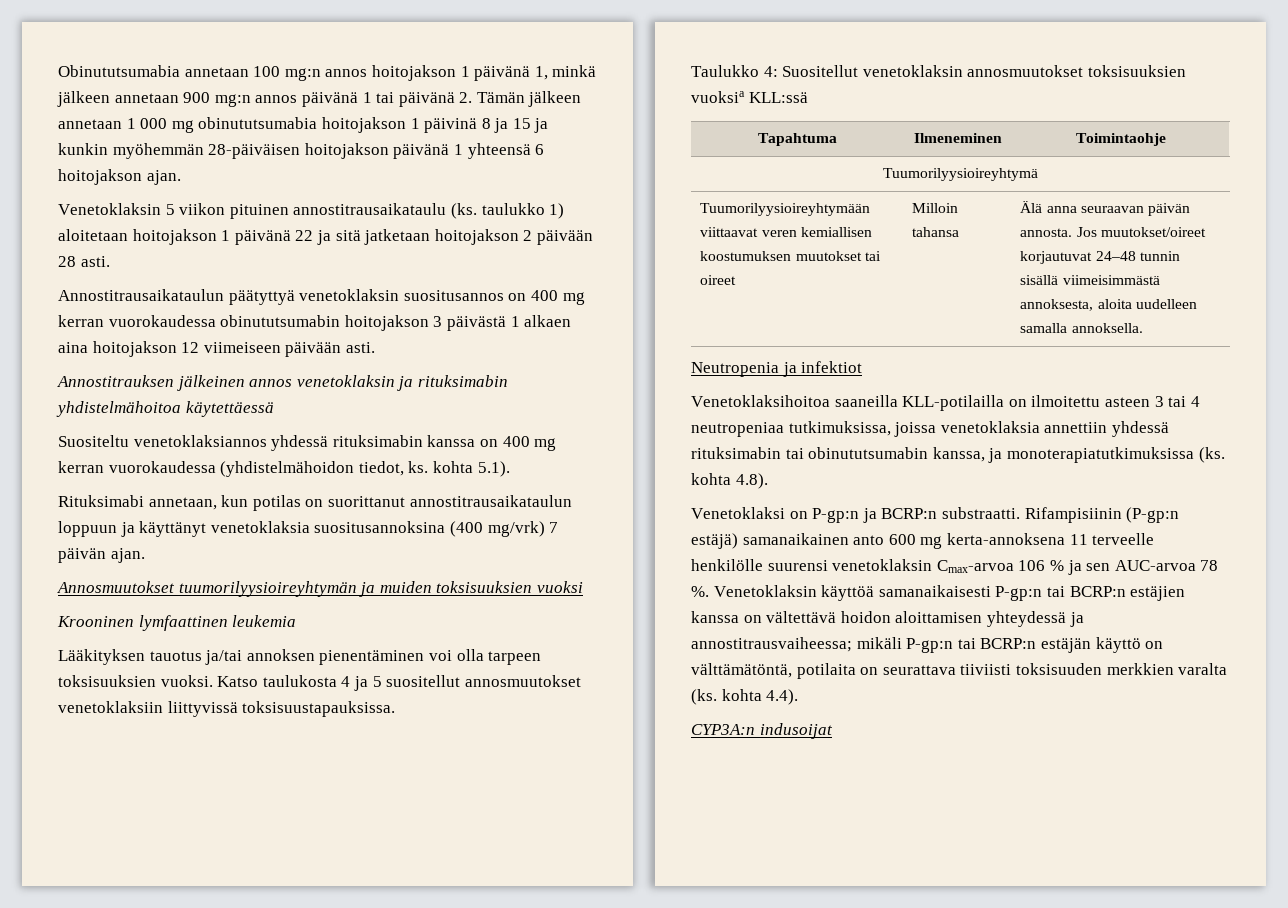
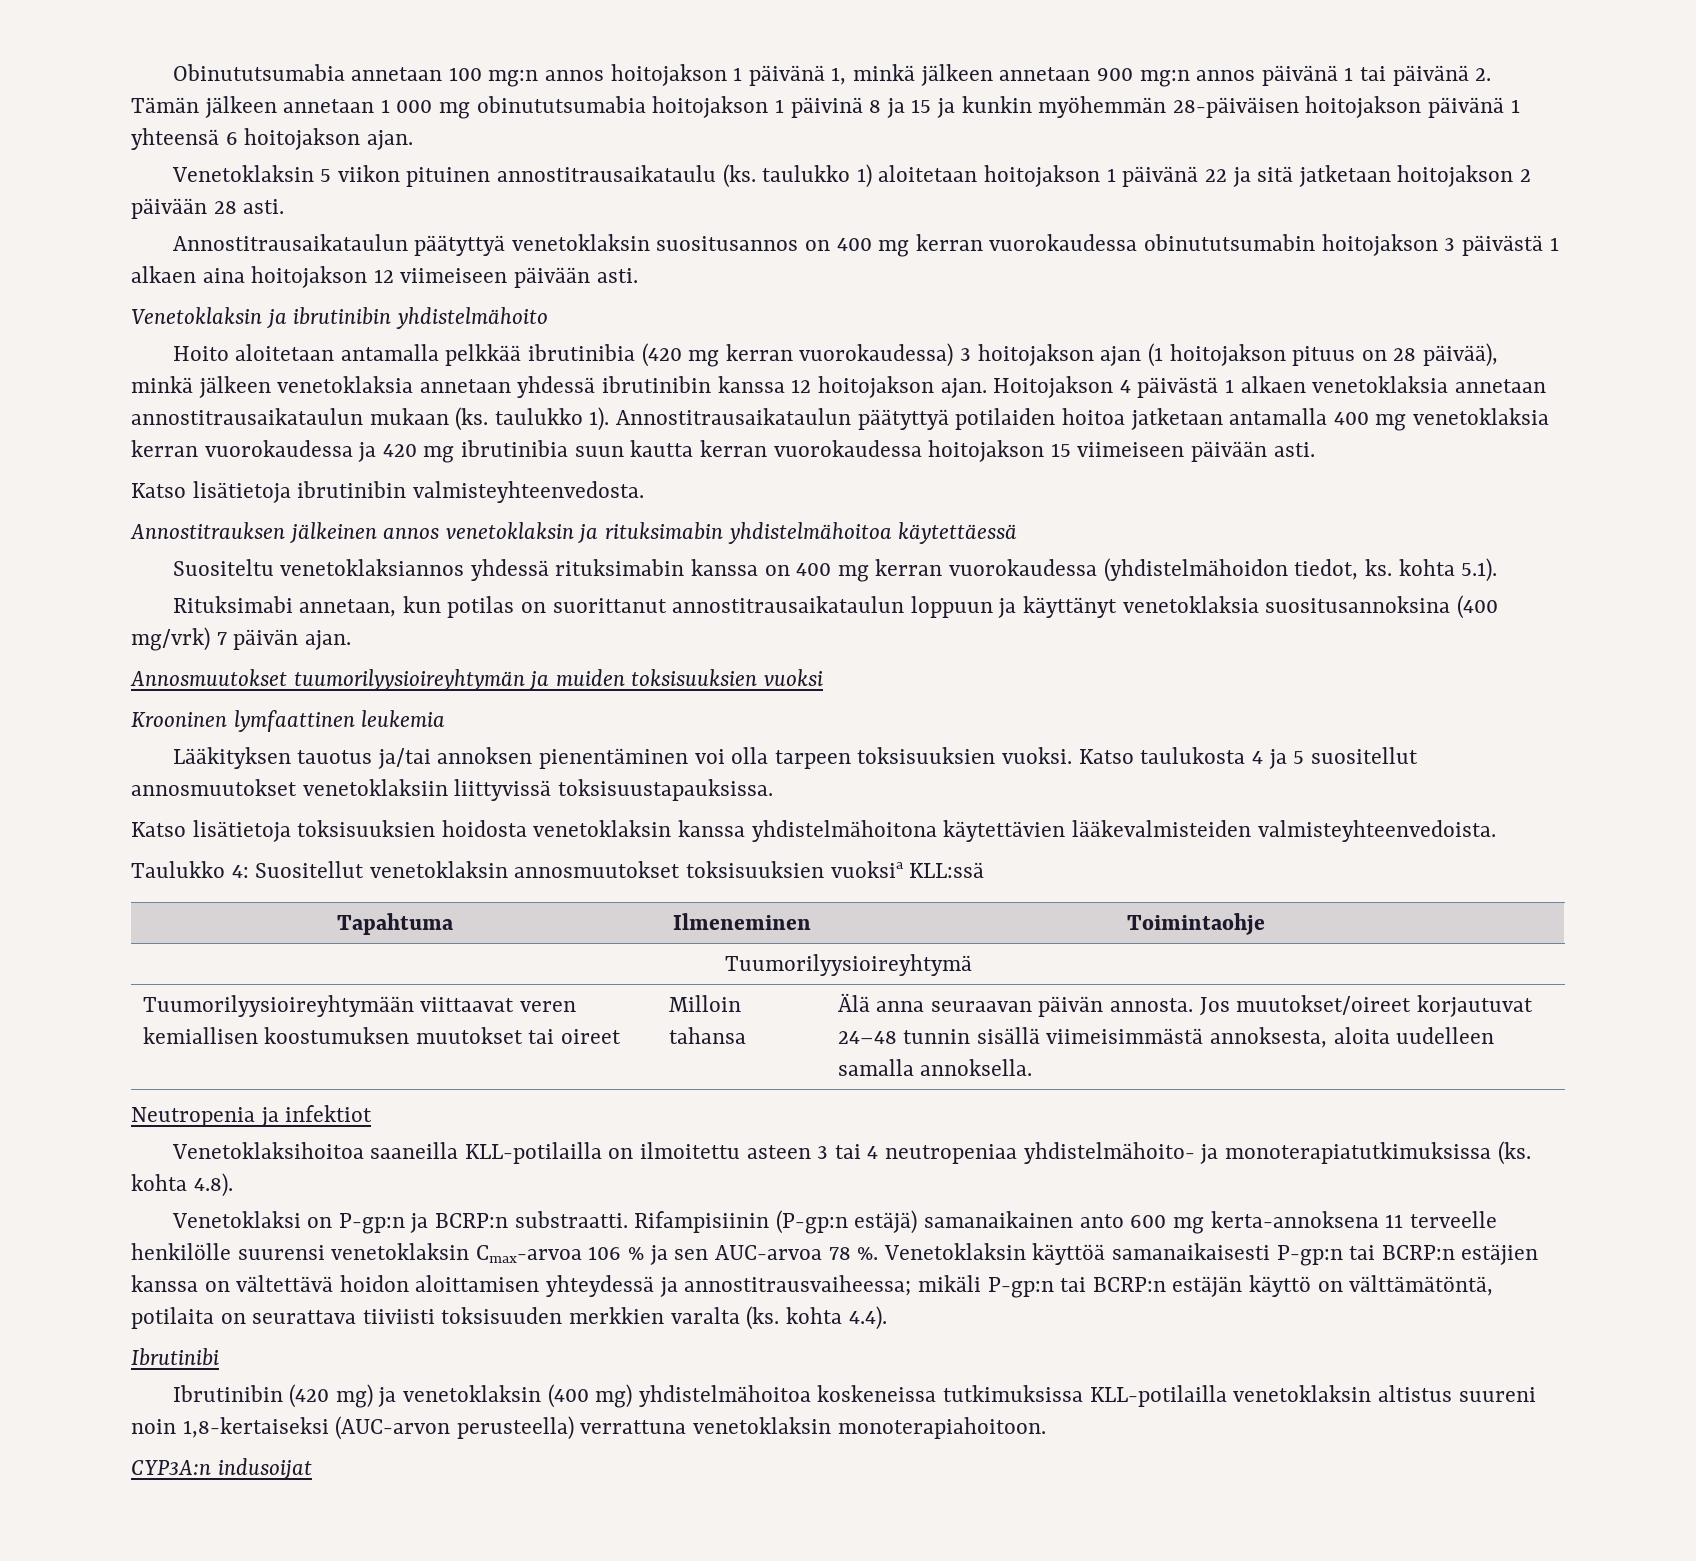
+ Venetoklaksin ja ibrutinibin yhdistelmähoito
+ Hoito aloitetaan antamalla pelkkää ibrutinibia (420 mg kerran vuorokaudessa) 3 hoitojakson ajan (1 hoitojakson pituus on 28 päivää), minkä jälkeen venetoklaksia annetaan yhdessä ibrutinibin kanssa 12 hoitojakson ajan. Hoitojakson 4 päivästä 1 alkaen venetoklaksia annetaan annostitrausaikataulun mukaan (ks. taulukko 1). Annostitrausaikataulun päätyttyä potilaiden hoitoa jatketaan antamalla 400 mg venetoklaksia kerran vuorokaudessa ja 420 mg ibrutinibia suun kautta kerran vuorokaudessa hoitojakson 15 viimeiseen päivään asti.
+ Katso lisätietoja ibrutinibin valmisteyhteenvedosta.
+ Katso lisätietoja toksisuuksien hoidosta venetoklaksin kanssa yhdistelmähoitona käytettävien lääkevalmisteiden valmisteyhteenvedoista.
- Venetoklaksihoitoa saaneilla KLL-potilailla on ilmoitettu asteen 3 tai 4 neutropeniaa tutkimuksissa, joissa venetoklaksia annettiin yhdessä rituksimabin tai obinututsumabin kanssa, ja monoterapiatutkimuksissa (ks. kohta 4.8).
+ Venetoklaksihoitoa saaneilla KLL-potilailla on ilmoitettu asteen 3 tai 4 neutropeniaa yhdistelmähoito- ja monoterapiatutkimuksissa (ks. kohta 4.8).
+ Ibrutinibi
+ Ibrutinibin (420 mg) ja venetoklaksin (400 mg) yhdistelmähoitoa koskeneissa tutkimuksissa KLL-potilailla venetoklaksin altistus suureni noin 1,8-kertaiseksi (AUC-arvon perusteella) verrattuna venetoklaksin monoterapiahoitoon.

